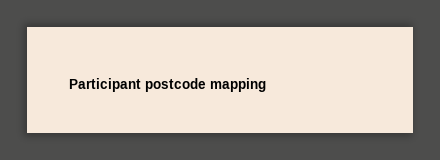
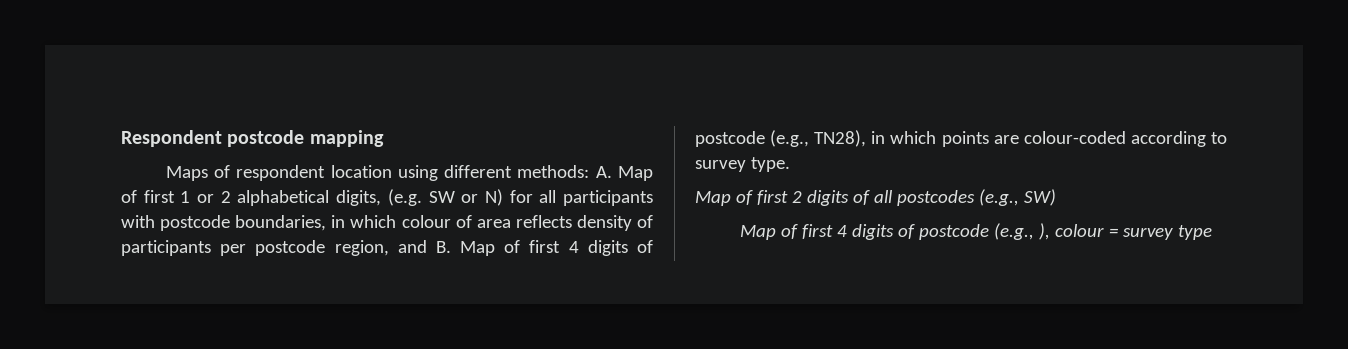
- Participant postcode mapping
+ Respondent postcode mapping
+ Maps of respondent location using different methods: A. Map of first 1 or 2 alphabetical digits, (e.g. SW or N) for all participants with postcode boundaries, in which colour of area reflects density of participants per postcode region, and B. Map of first 4 digits of postcode (e.g., TN28), in which points are colour-coded according to survey type.
+ Map of first 2 digits of all postcodes (e.g., SW)
+ Map of first 4 digits of postcode (e.g., ), colour = survey type

